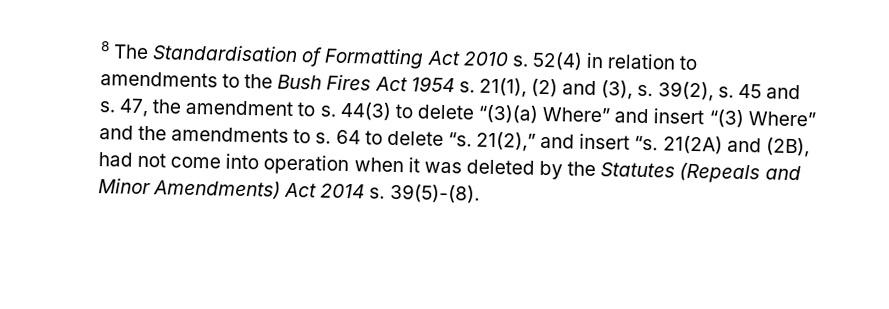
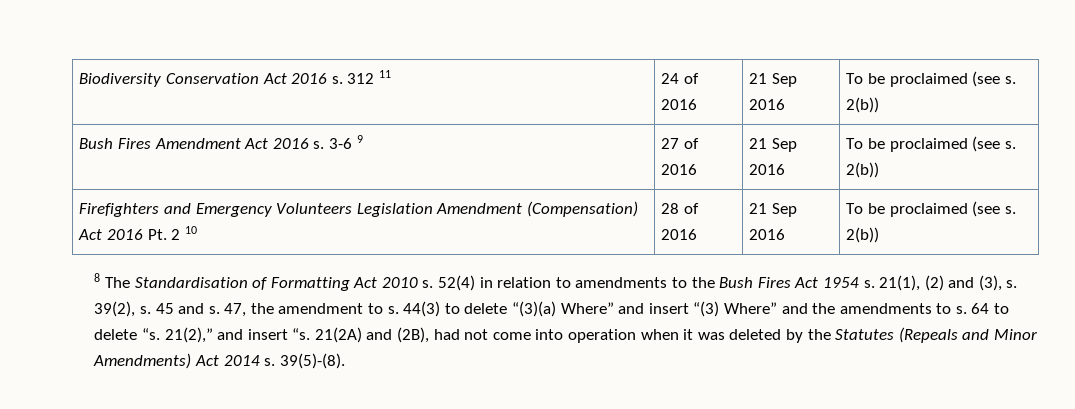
+ Biodiversity Conservation Act 2016 s. 312 11 | 24 of 2016 | 21 Sep 2016 | To be proclaimed (see s. 2(b))
+ Bush Fires Amendment Act 2016 s. 3-6 9 | 27 of 2016 | 21 Sep 2016 | To be proclaimed (see s. 2(b))
+ Firefighters and Emergency Volunteers Legislation Amendment (Compensation) Act 2016 Pt. 2 10 | 28 of 2016 | 21 Sep 2016 | To be proclaimed (see s. 2(b))

